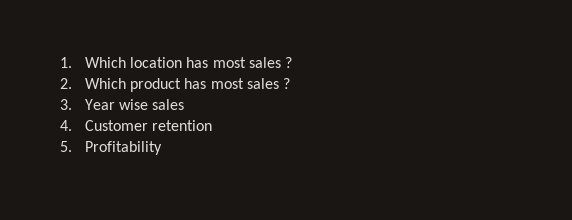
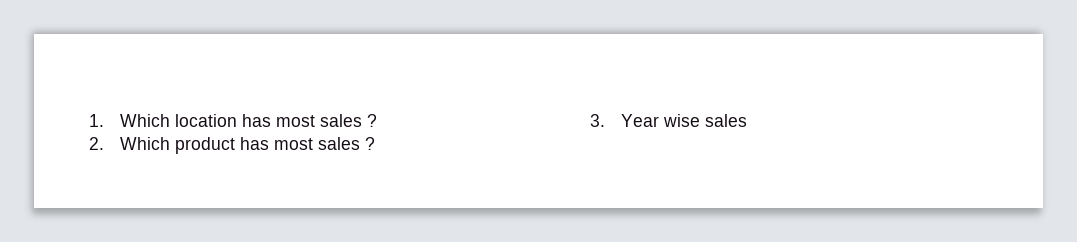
- 4. Customer retention
- 5. Profitability

